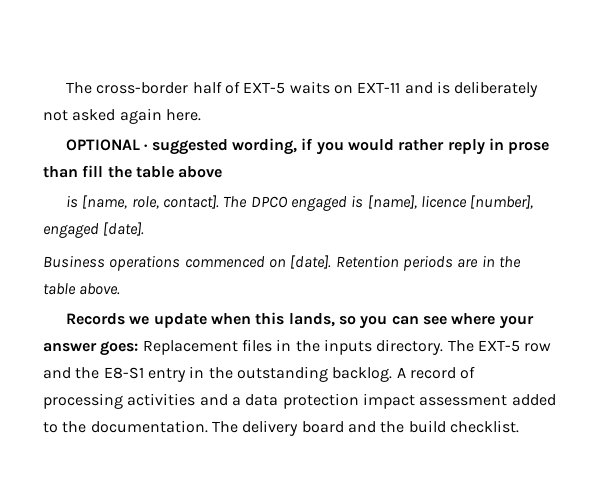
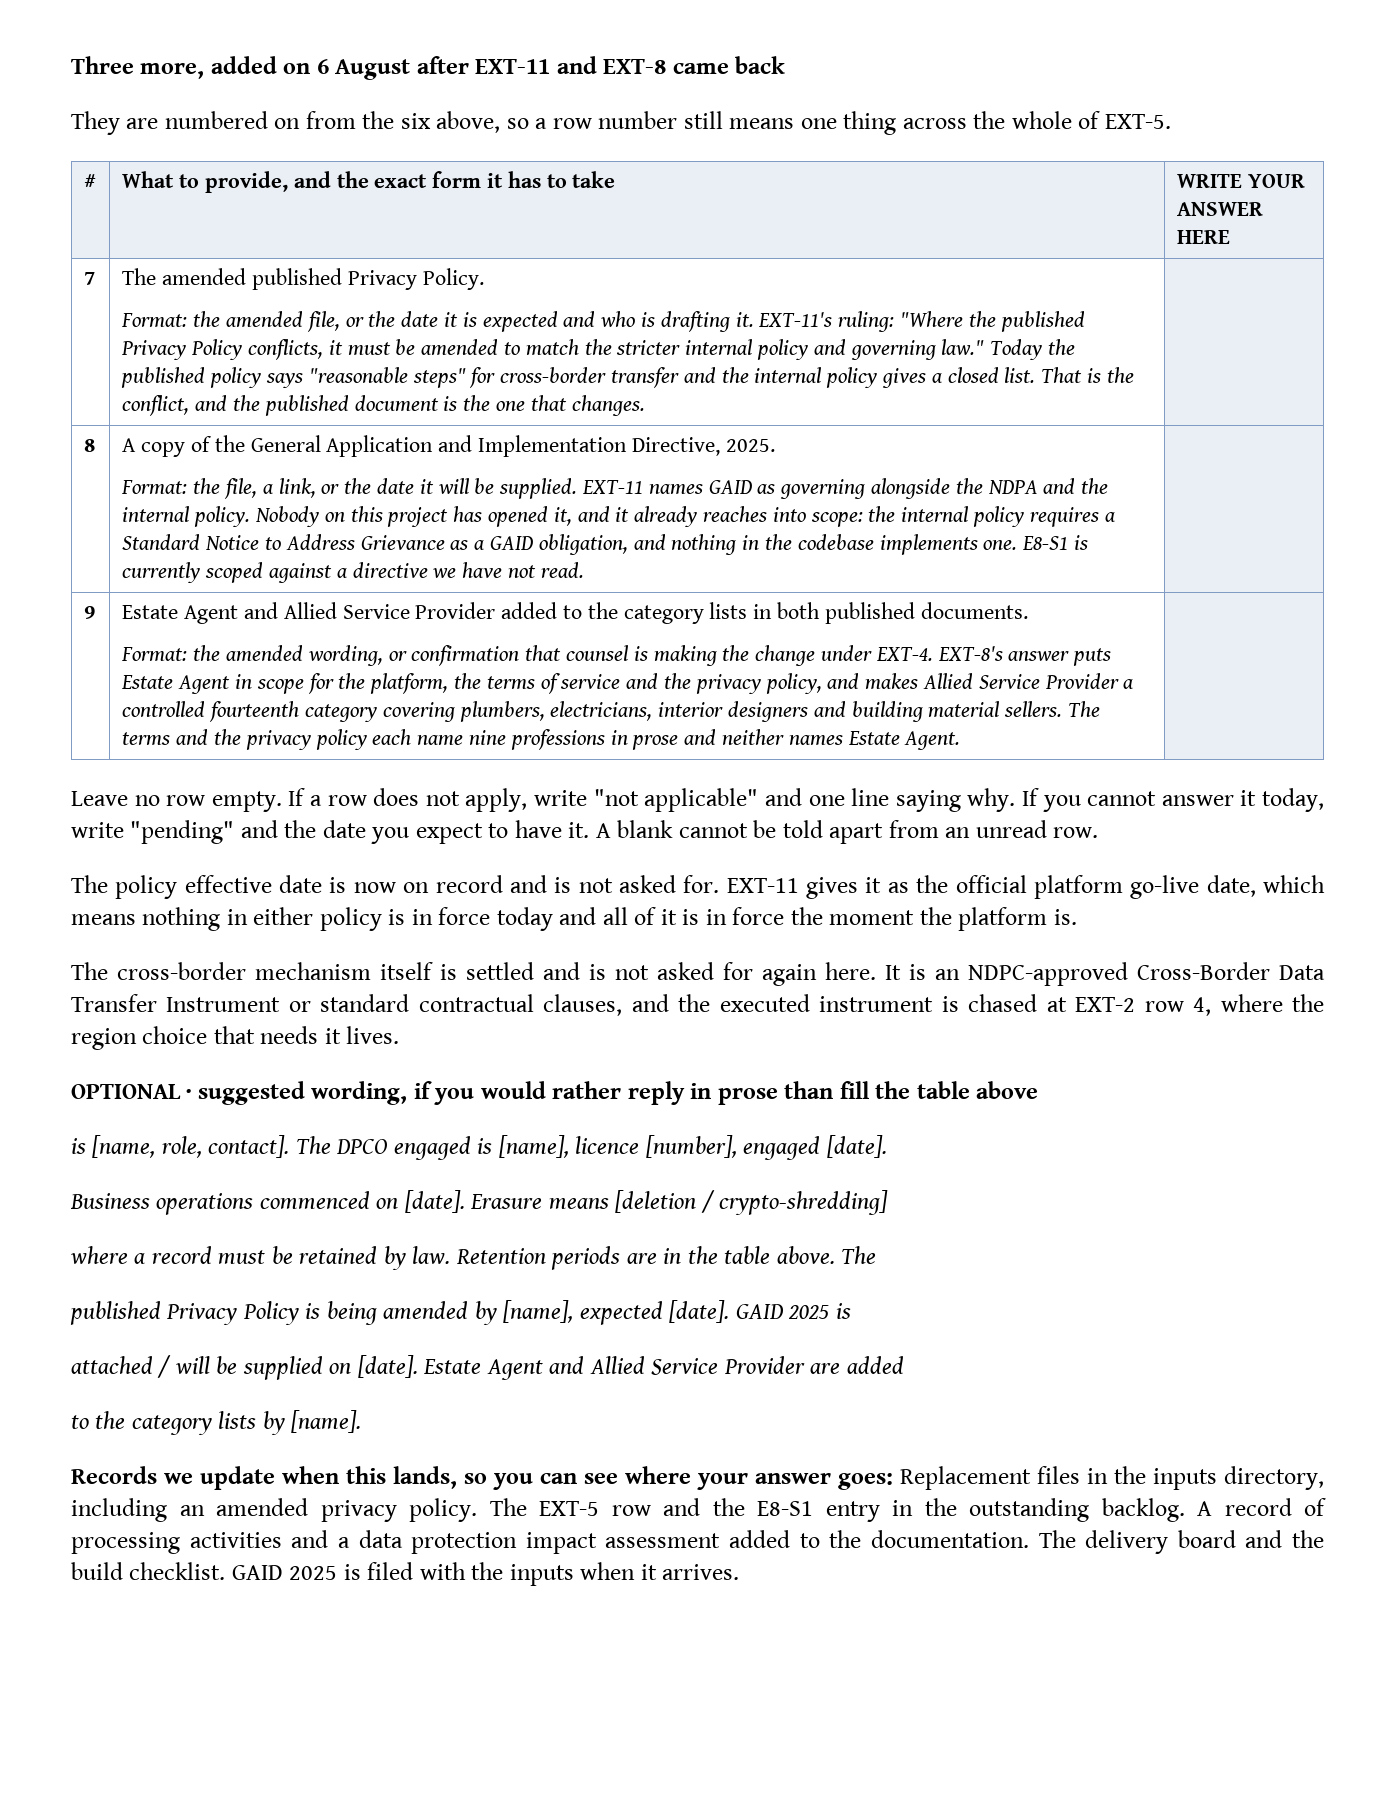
- The cross-border half of EXT-5 waits on EXT-11 and is deliberately not asked again here.
+ Three more, added on 6 August after EXT-11 and EXT-8 came back
+ They are numbered on from the six above, so a row number still means one thing across the whole of EXT-5.
+ # | What to provide, and the exact form it has to take | WRITE YOUR ANSWER HERE
+ 7 | The amended published Privacy Policy.
+ Format: the amended file, or the date it is expected and who is drafting it. EXT-11's ruling: "Where the published Privacy Policy conflicts, it must be amended to match the stricter internal policy and governing law." Today the published policy says "reasonable steps" for cross-border transfer and the internal policy gives a closed list. That is the conflict, and the published document is the one that changes. |
+ 8 | A copy of the General Application and Implementation Directive, 2025.
+ Format: the file, a link, or the date it will be supplied. EXT-11 names GAID as governing alongside the NDPA and the internal policy. Nobody on this project has opened it, and it already reaches into scope: the internal policy requires a Standard Notice to Address Grievance as a GAID obligation, and nothing in the codebase implements one. E8-S1 is currently scoped against a directive we have not read. |
+ 9 | Estate Agent and Allied Service Provider added to the category lists in both published documents.
+ Format: the amended wording, or confirmation that counsel is making the change under EXT-4. EXT-8's answer puts Estate Agent in scope for the platform, the terms of service and the privacy policy, and makes Allied Service Provider a controlled fourteenth category covering plumbers, electricians, interior designers and building material sellers. The terms and the privacy policy each name nine professions in prose and neither names Estate Agent. |
+ Leave no row empty. If a row does not apply, write "not applicable" and one line saying why. If you cannot answer it today, write "pending" and the date you expect to have it. A blank cannot be told apart from an unread row.
+ The policy effective date is now on record and is not asked for. EXT-11 gives it as the official platform go-live date, which means nothing in either policy is in force today and all of it is in force the moment the platform is.
+ The cross-border mechanism itself is settled and is not asked for again here. It is an NDPC-approved Cross-Border Data Transfer Instrument or standard contractual clauses, and the executed instrument is chased at EXT-2 row 4, where the region choice that needs it lives.
+ Erasure means [deletion / crypto-shredding]
+ where a record must be retained by law.
- Retention periods are in the table above.
+ Retention periods are in the table above. The
+ published Privacy Policy is being amended by [name], expected [date]. GAID 2025 is
+ attached / will be supplied on [date]. Estate Agent and Allied Service Provider are added
+ to the category lists by [name].
- Records we update when this lands, so you can see where your answer goes: Replacement files in the inputs directory.
+ Records we update when this lands, so you can see where your answer goes: Replacement files in the inputs directory, including an amended privacy policy.
+ GAID 2025 is filed with the inputs when it arrives.

